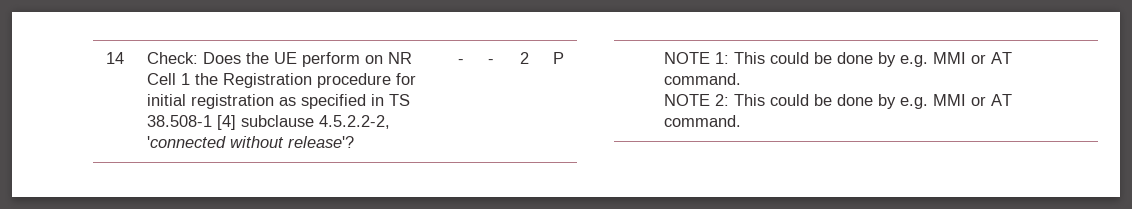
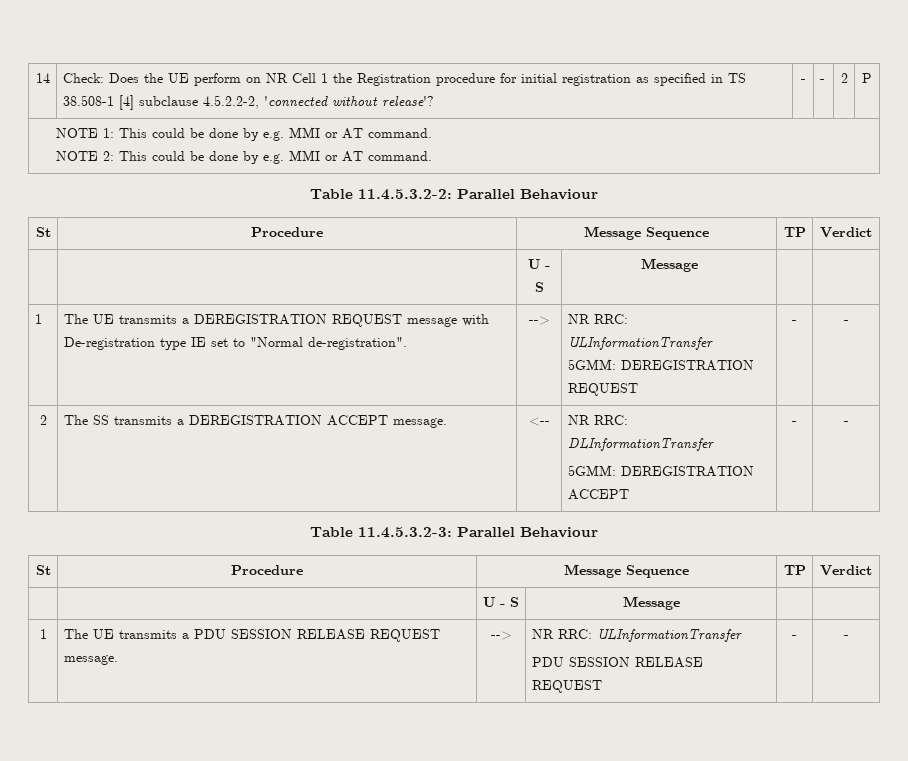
+ Table 11.4.5.3.2-2: Parallel Behaviour
+ St | Procedure | Message Sequence | TP | Verdict
+ | | U - S | Message | |
+ 1 | The UE transmits a DEREGISTRATION REQUEST message with De-registration type IE set to "Normal de-registration". | --> | NR RRC: ULInformationTransfer
+ 5GMM: DEREGISTRATION REQUEST | - | -
+ 2 | The SS transmits a DEREGISTRATION ACCEPT message. | <-- | NR RRC: DLInformationTransfer
+ 5GMM: DEREGISTRATION ACCEPT | - | -
+ Table 11.4.5.3.2-3: Parallel Behaviour
+ St | Procedure | Message Sequence | TP | Verdict
+ | | U - S | Message | |
+ 1 | The UE transmits a PDU SESSION RELEASE REQUEST message. | --> | NR RRC: ULInformationTransfer
+ PDU SESSION RELEASE REQUEST | - | -

